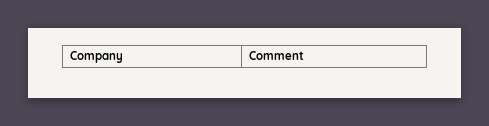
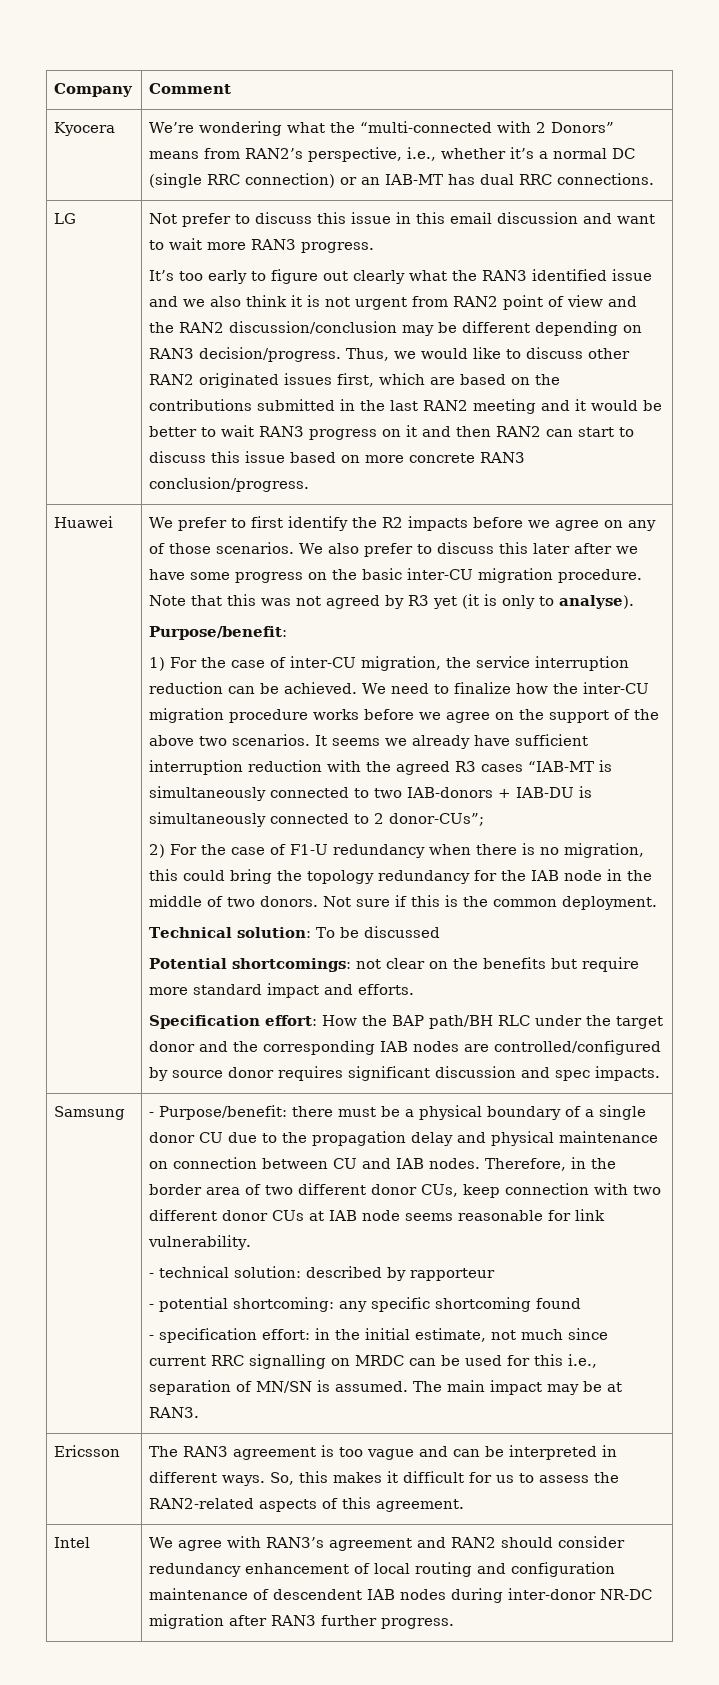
+ Kyocera | We’re wondering what the “multi-connected with 2 Donors” means from RAN2’s perspective, i.e., whether it’s a normal DC (single RRC connection) or an IAB-MT has dual RRC connections.
+ LG | Not prefer to discuss this issue in this email discussion and want to wait more RAN3 progress.
+ It’s too early to figure out clearly what the RAN3 identified issue and we also think it is not urgent from RAN2 point of view and the RAN2 discussion/conclusion may be different depending on RAN3 decision/progress. Thus, we would like to discuss other RAN2 originated issues first, which are based on the contributions submitted in the last RAN2 meeting and it would be better to wait RAN3 progress on it and then RAN2 can start to discuss this issue based on more concrete RAN3 conclusion/progress.
+ Huawei | We prefer to first identify the R2 impacts before we agree on any of those scenarios. We also prefer to discuss this later after we have some progress on the basic inter-CU migration procedure. Note that this was not agreed by R3 yet (it is only to analyse).
+ Purpose/benefit:
+ 1) For the case of inter-CU migration, the service interruption reduction can be achieved. We need to finalize how the inter-CU migration procedure works before we agree on the support of the above two scenarios. It seems we already have sufficient interruption reduction with the agreed R3 cases “IAB-MT is simultaneously connected to two IAB-donors + IAB-DU is simultaneously connected to 2 donor-CUs”;
+ 2) For the case of F1-U redundancy when there is no migration, this could bring the topology redundancy for the IAB node in the middle of two donors. Not sure if this is the common deployment.
+ Technical solution: To be discussed
+ Potential shortcomings: not clear on the benefits but require more standard impact and efforts.
+ Specification effort: How the BAP path/BH RLC under the target donor and the corresponding IAB nodes are controlled/configured by source donor requires significant discussion and spec impacts.
+ Samsung | - Purpose/benefit: there must be a physical boundary of a single donor CU due to the propagation delay and physical maintenance on connection between CU and IAB nodes. Therefore, in the border area of two different donor CUs, keep connection with two different donor CUs at IAB node seems reasonable for link vulnerability.
+ - technical solution: described by rapporteur
+ - potential shortcoming: any specific shortcoming found
+ - specification effort: in the initial estimate, not much since current RRC signalling on MRDC can be used for this i.e., separation of MN/SN is assumed. The main impact may be at RAN3.
+ Ericsson | The RAN3 agreement is too vague and can be interpreted in different ways. So, this makes it difficult for us to assess the RAN2-related aspects of this agreement.
+ Intel | We agree with RAN3’s agreement and RAN2 should consider redundancy enhancement of local routing and configuration maintenance of descendent IAB nodes during inter-donor NR-DC migration after RAN3 further progress.

